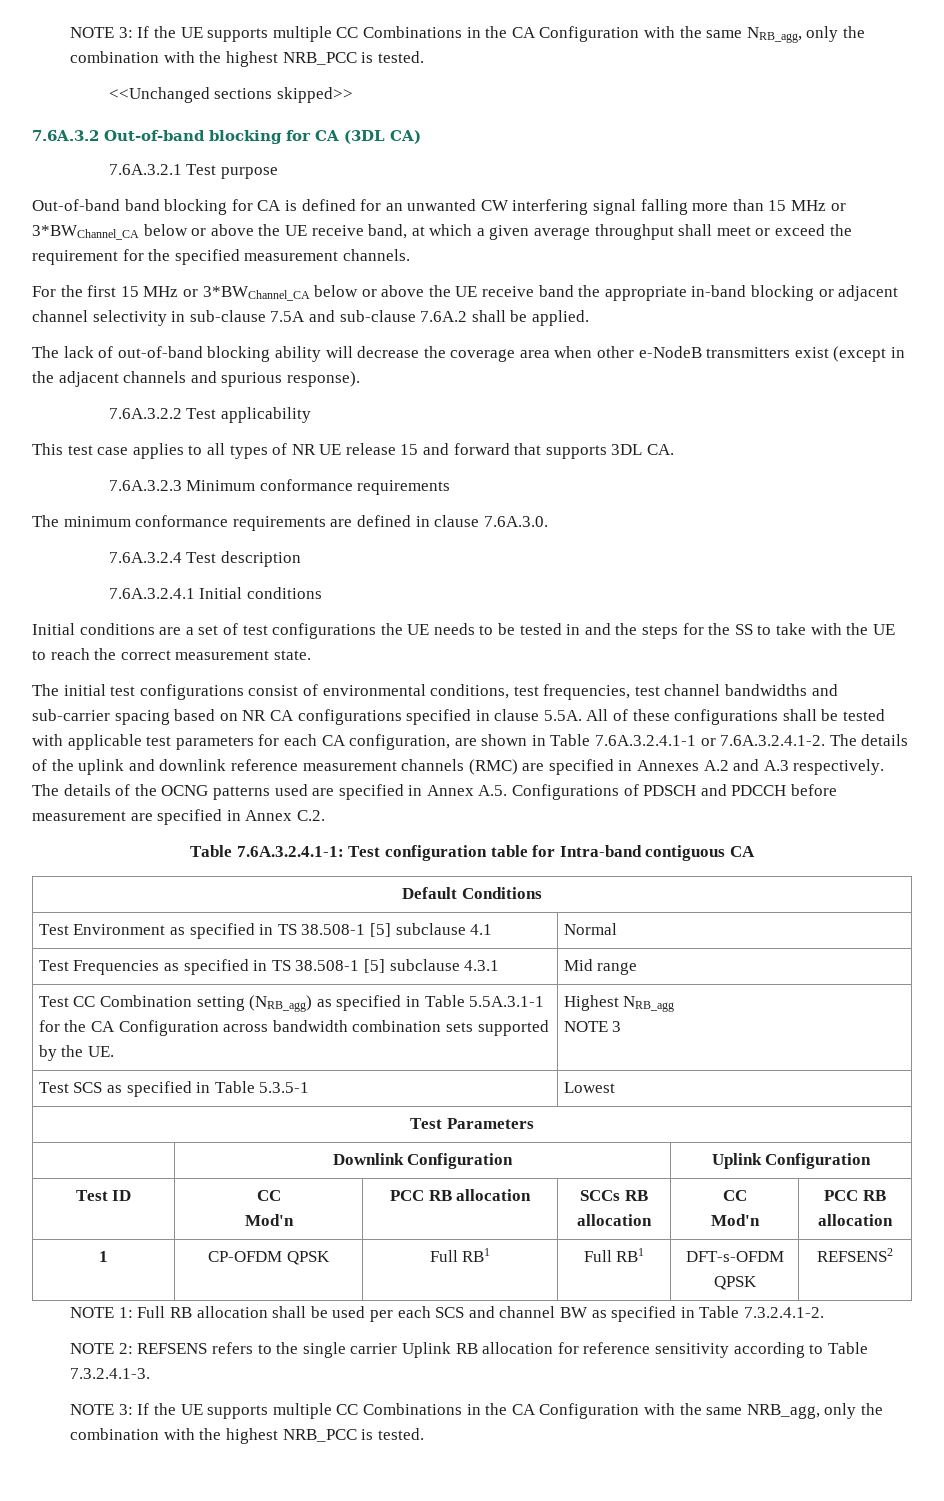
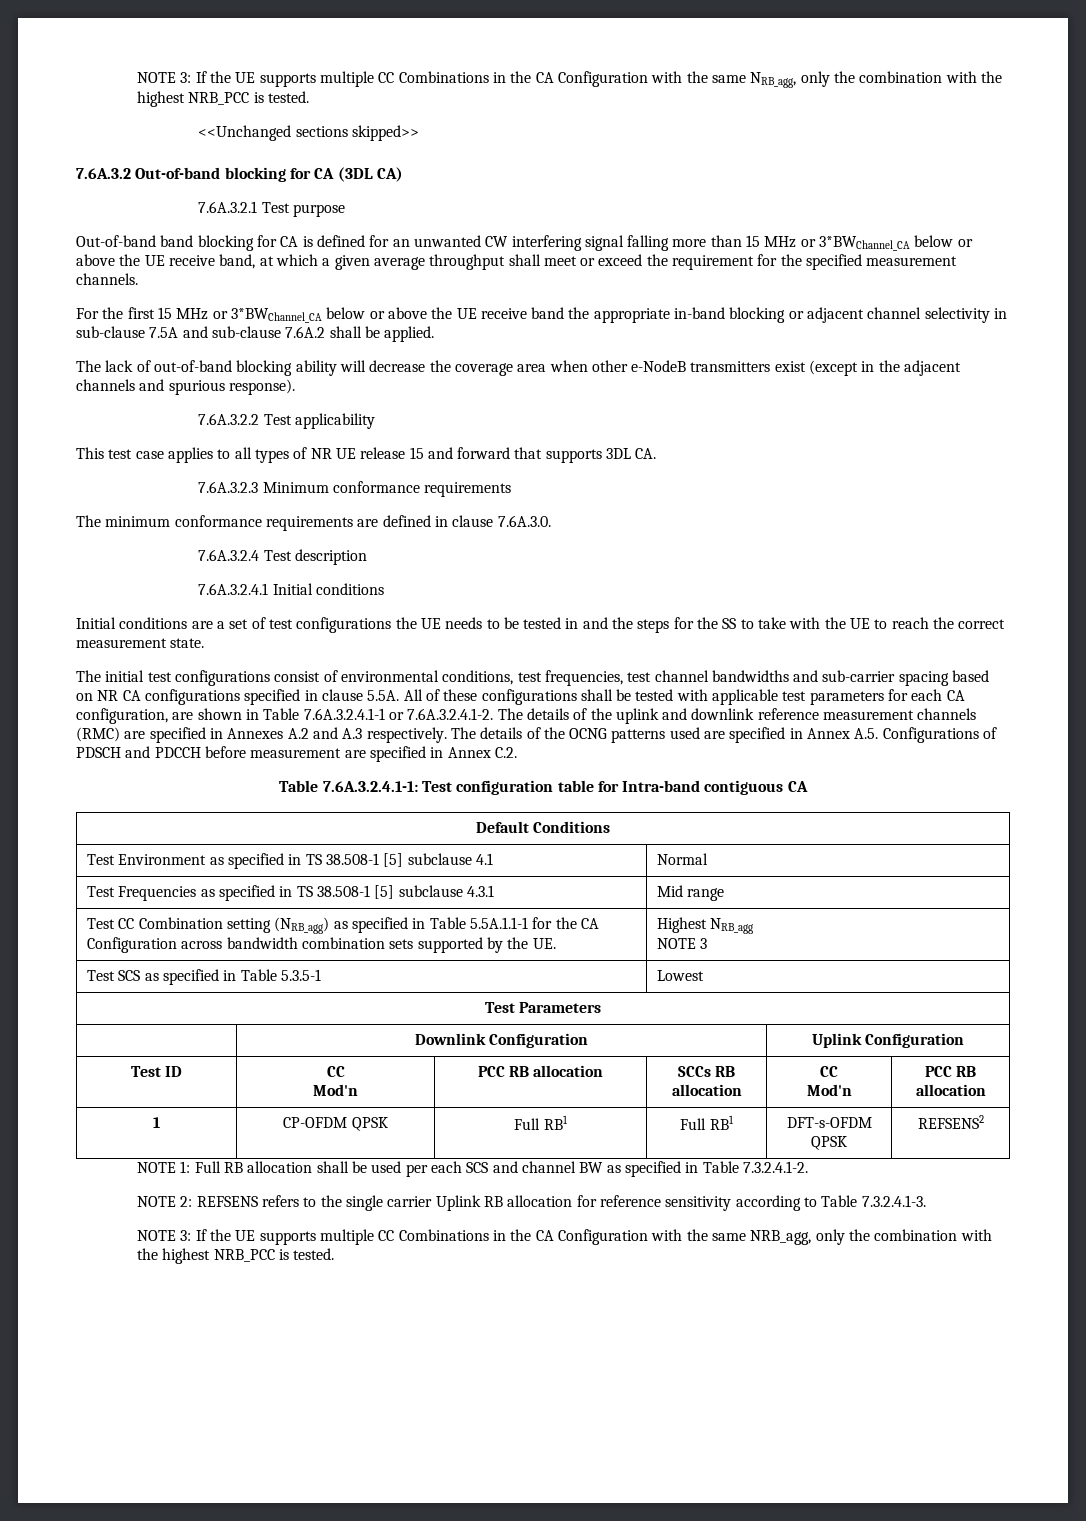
- Test CC Combination setting (NRB_agg) as specified in Table 5.5A.3.1-1 for the CA Configuration across bandwidth combination sets supported by the UE. | Highest NRB_agg
+ Test CC Combination setting (NRB_agg) as specified in Table 5.5A.1.1-1 for the CA Configuration across bandwidth combination sets supported by the UE. | Highest NRB_agg

